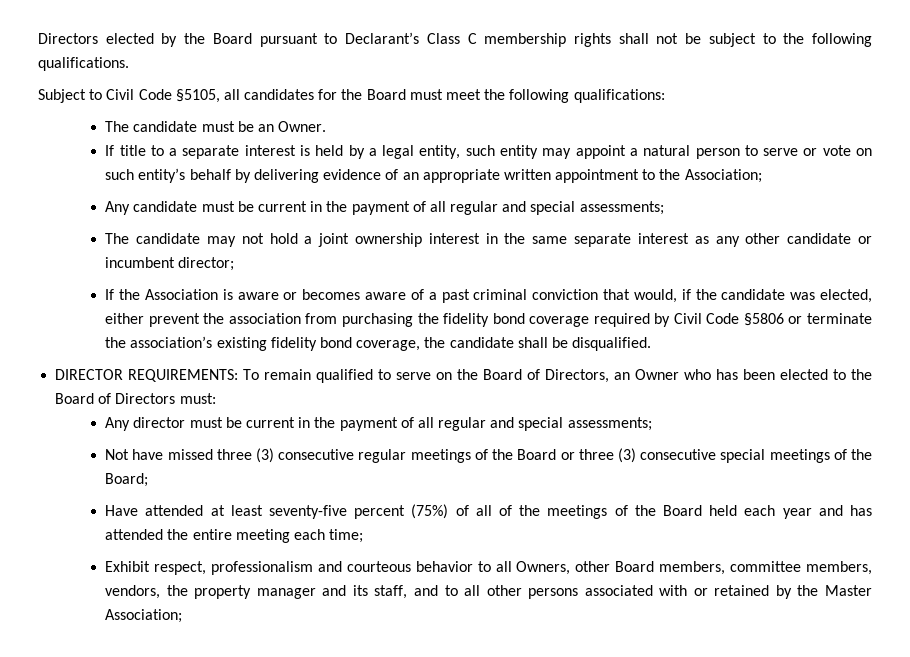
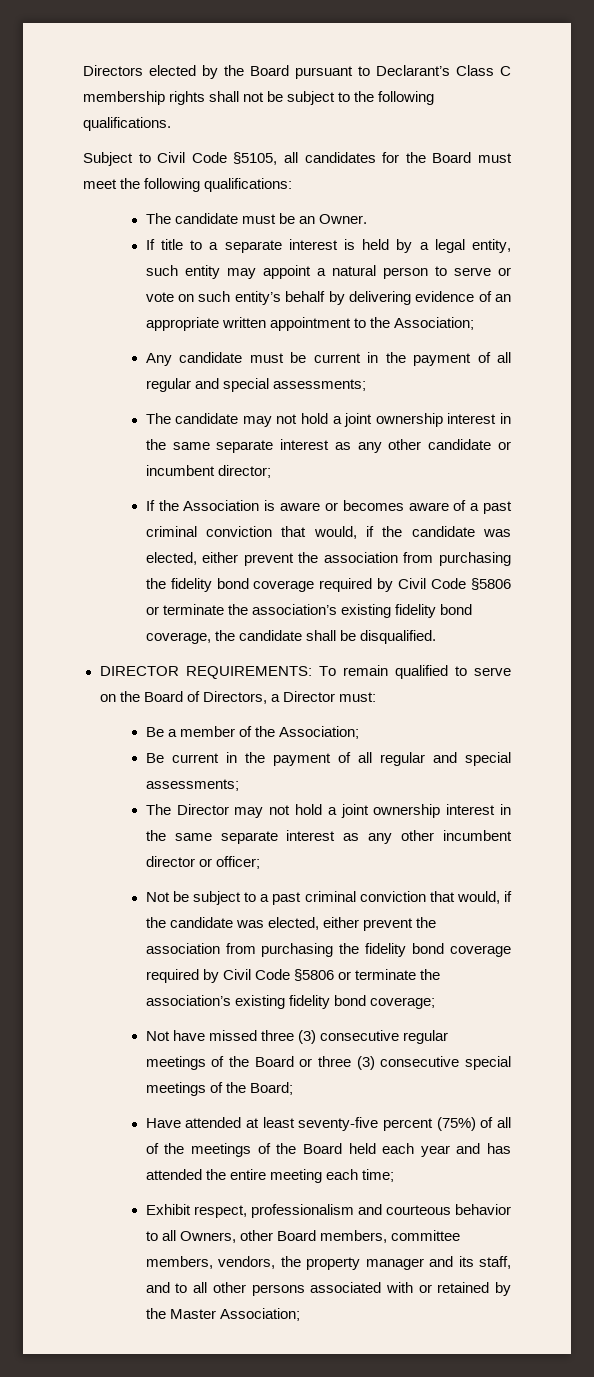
- DIRECTOR REQUIREMENTS: To remain qualified to serve on the Board of Directors, an Owner who has been elected to the Board of Directors must:
- Any director must be current in the payment of all regular and special assessments;
+ DIRECTOR REQUIREMENTS: To remain qualified to serve on the Board of Directors, a Director must:
+ Be a member of the Association;
+ Be current in the payment of all regular and special assessments;
+ The Director may not hold a joint ownership interest in the same separate interest as any other incumbent director or officer;
+ Not be subject to a past criminal conviction that would, if the candidate was elected, either prevent the association from purchasing the fidelity bond coverage required by Civil Code §5806 or terminate the association’s existing fidelity bond coverage;

